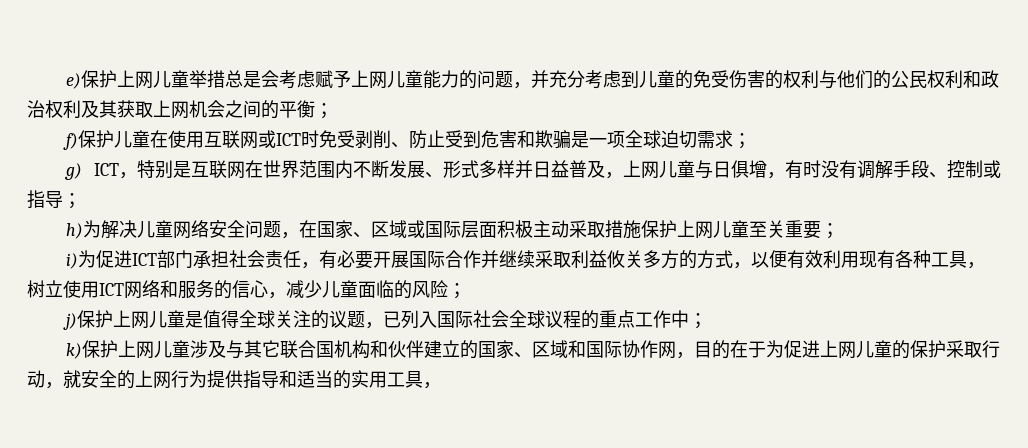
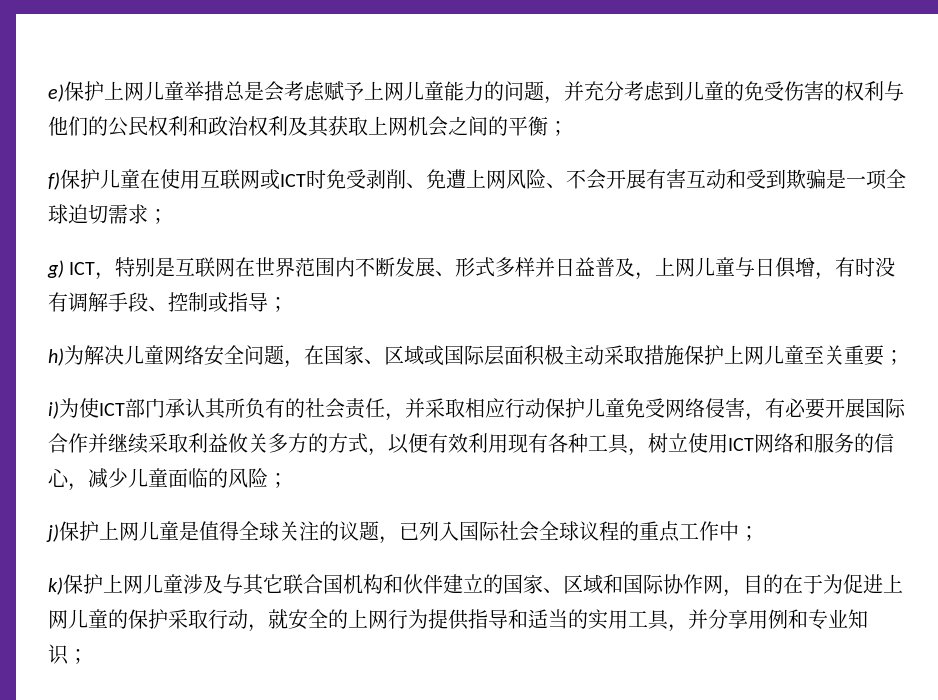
- f)保护儿童在使用互联网或ICT时免受剥削、防止受到危害和欺骗是一项全球迫切需求；
+ f)保护儿童在使用互联网或ICT时免受剥削、免遭上网风险、不会开展有害互动和受到欺骗是一项全球迫切需求；
- i)为促进ICT部门承担社会责任，有必要开展国际合作并继续采取利益攸关多方的方式，以便有效利用现有各种工具，树立使用ICT网络和服务的信心，减少儿童面临的风险；
+ i)为使ICT部门承认其所负有的社会责任，并采取相应行动保护儿童免受网络侵害，有必要开展国际合作并继续采取利益攸关多方的方式，以便有效利用现有各种工具，树立使用ICT网络和服务的信心，减少儿童面临的风险；
- k)保护上网儿童涉及与其它联合国机构和伙伴建立的国家、区域和国际协作网，目的在于为促进上网儿童的保护采取行动，就安全的上网行为提供指导和适当的实用工具，
+ k)保护上网儿童涉及与其它联合国机构和伙伴建立的国家、区域和国际协作网，目的在于为促进上网儿童的保护采取行动，就安全的上网行为提供指导和适当的实用工具，并分享用例和专业知识；

